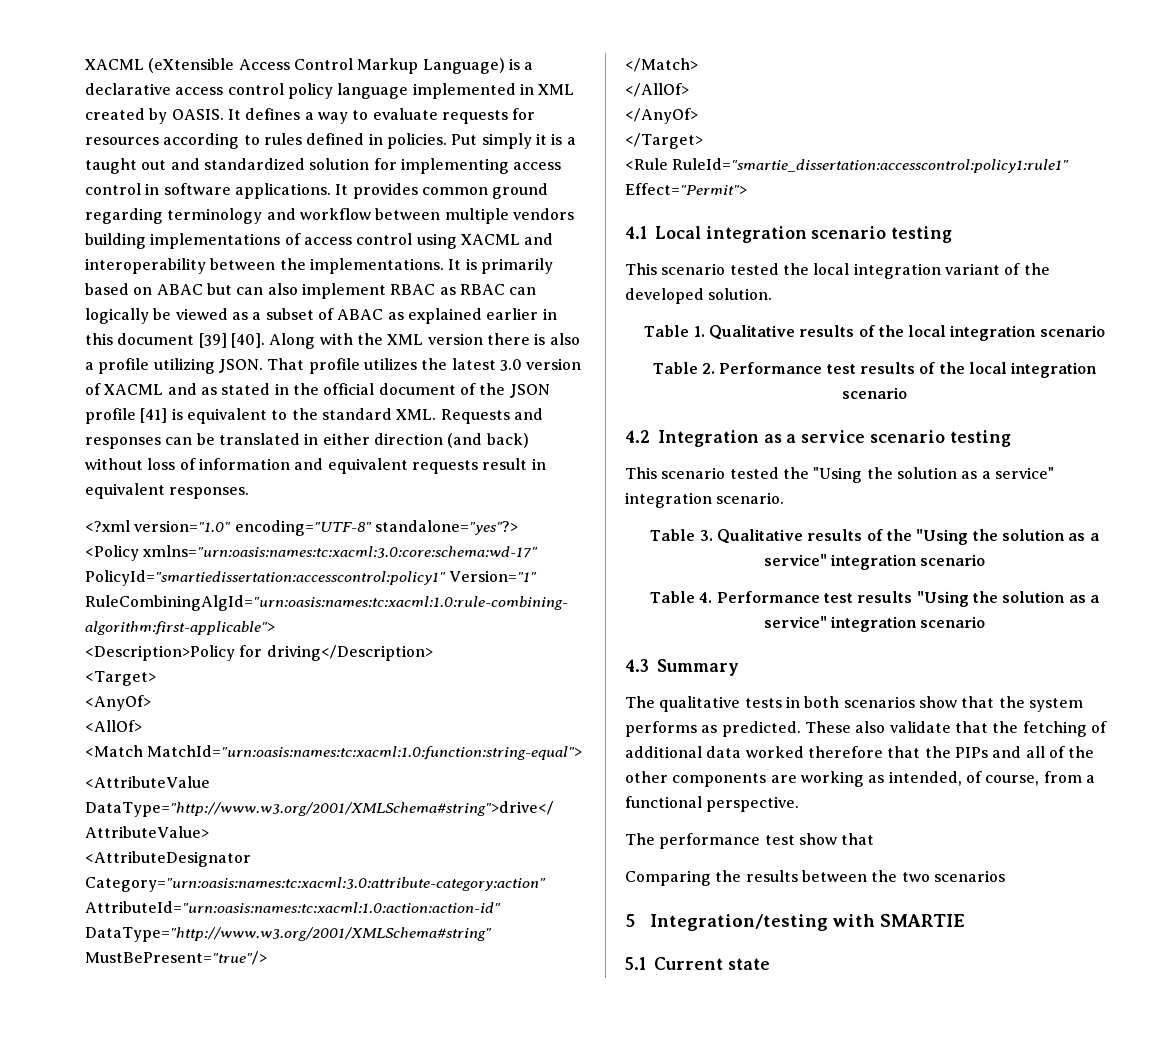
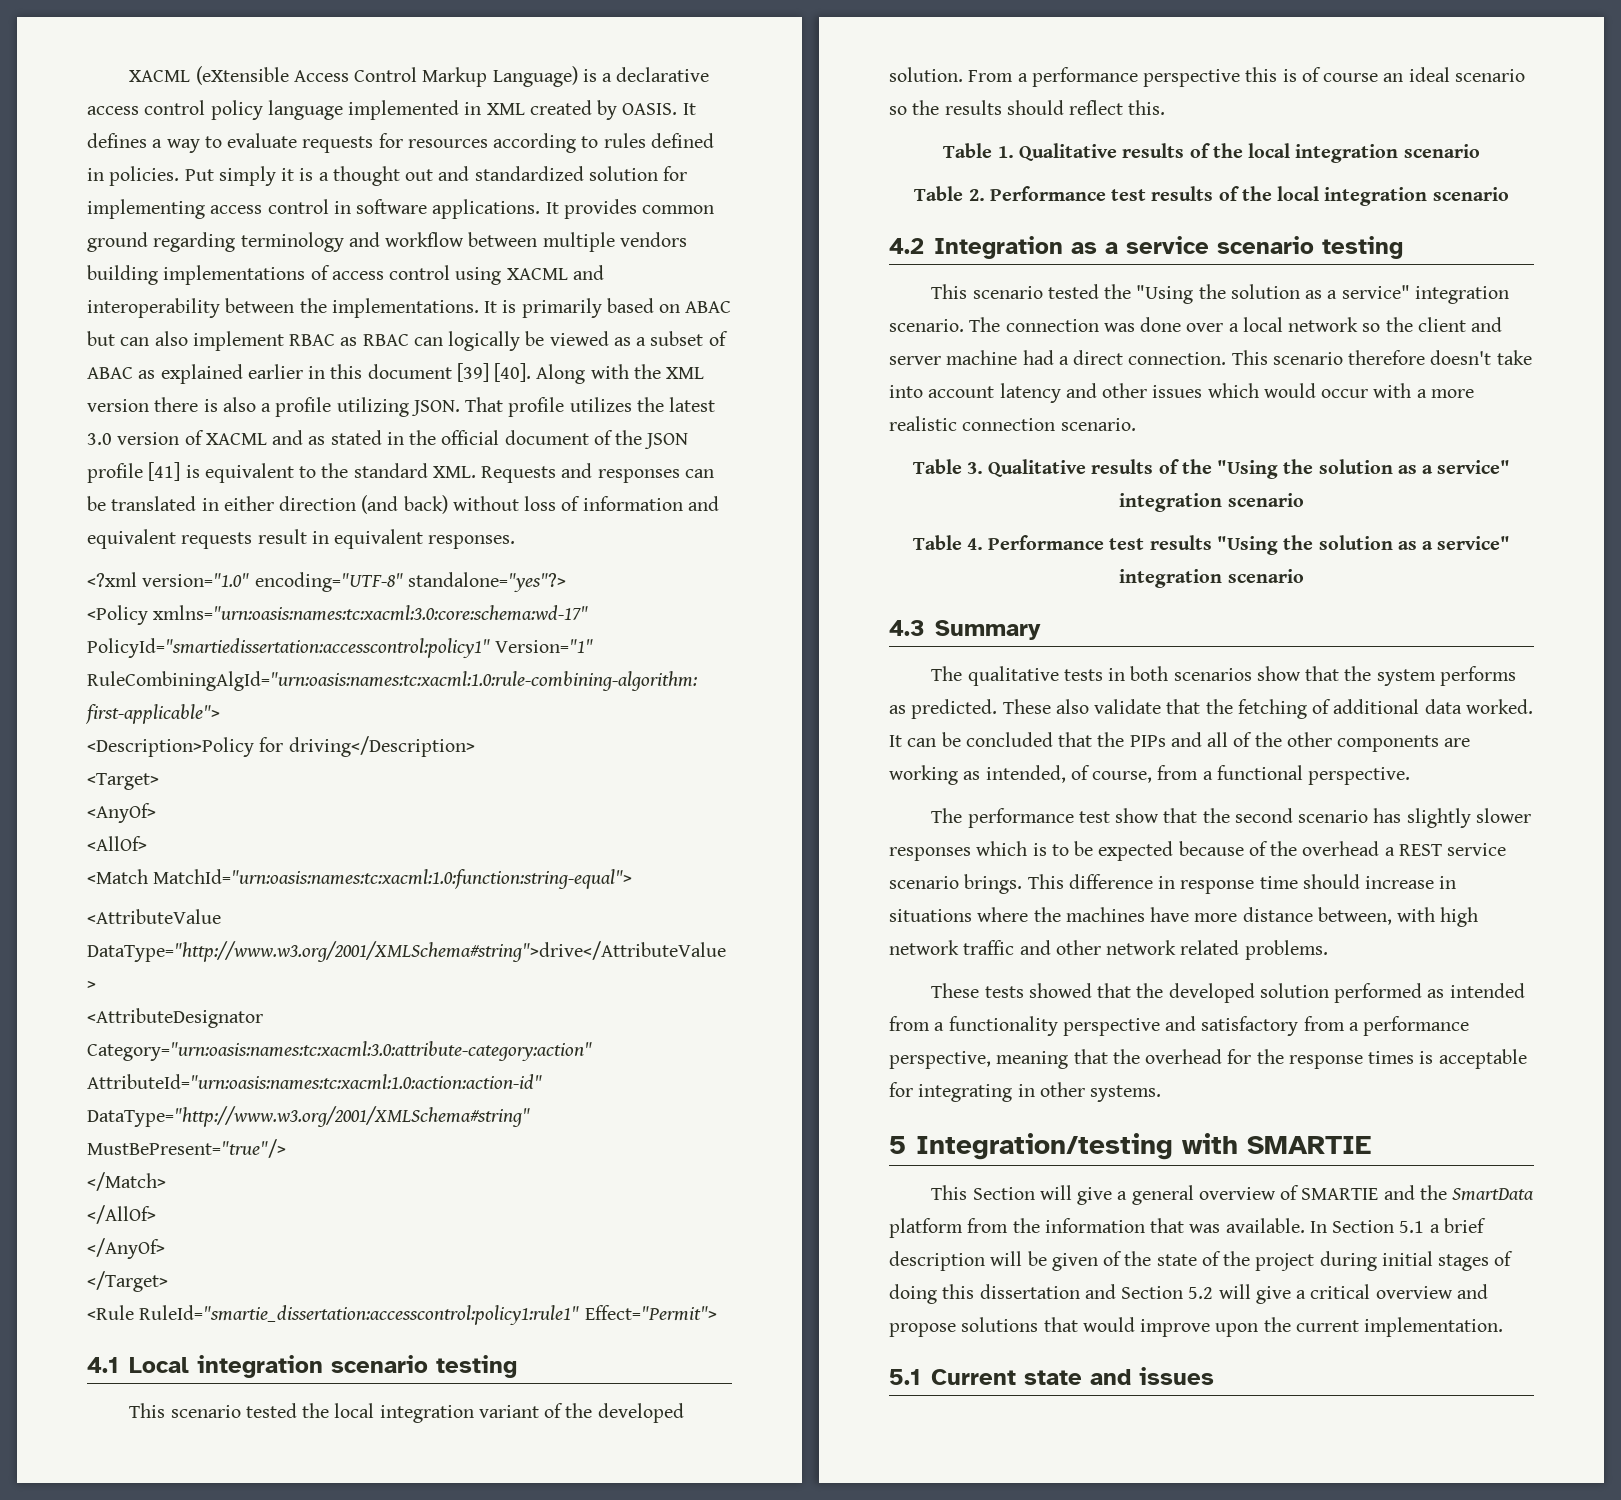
- Put simply it is a taught out and standardized solution for implementing access control in software applications.
+ Put simply it is a thought out and standardized solution for implementing access control in software applications.
+ From a performance perspective this is of course an ideal scenario so the results should reflect this.
+ The connection was done over a local network so the client and server machine had a direct connection. This scenario therefore doesn't take into account latency and other issues which would occur with a more realistic connection scenario.
- These also validate that the fetching of additional data worked therefore that the PIPs and all of the other components are working as intended, of course, from a functional perspective.
+ These also validate that the fetching of additional data worked. It can be concluded that the PIPs and all of the other components are working as intended, of course, from a functional perspective.
- The performance test show that
- Comparing the results between the two scenarios
+ The performance test show that the second scenario has slightly slower responses which is to be expected because of the overhead a REST service scenario brings. This difference in response time should increase in situations where the machines have more distance between, with high network traffic and other network related problems.
+ These tests showed that the developed solution performed as intended from a functionality perspective and satisfactory from a performance perspective, meaning that the overhead for the response times is acceptable for integrating in other systems.
  5 Integration/testing with SMARTIE
+ This Section will give a general overview of SMARTIE and the SmartData platform from the information that was available. In Section 5.1 a brief description will be given of the state of the project during initial stages of doing this dissertation and Section 5.2 will give a critical overview and propose solutions that would improve upon the current implementation.
- 5.1 Current state
+ 5.1 Current state and issues

